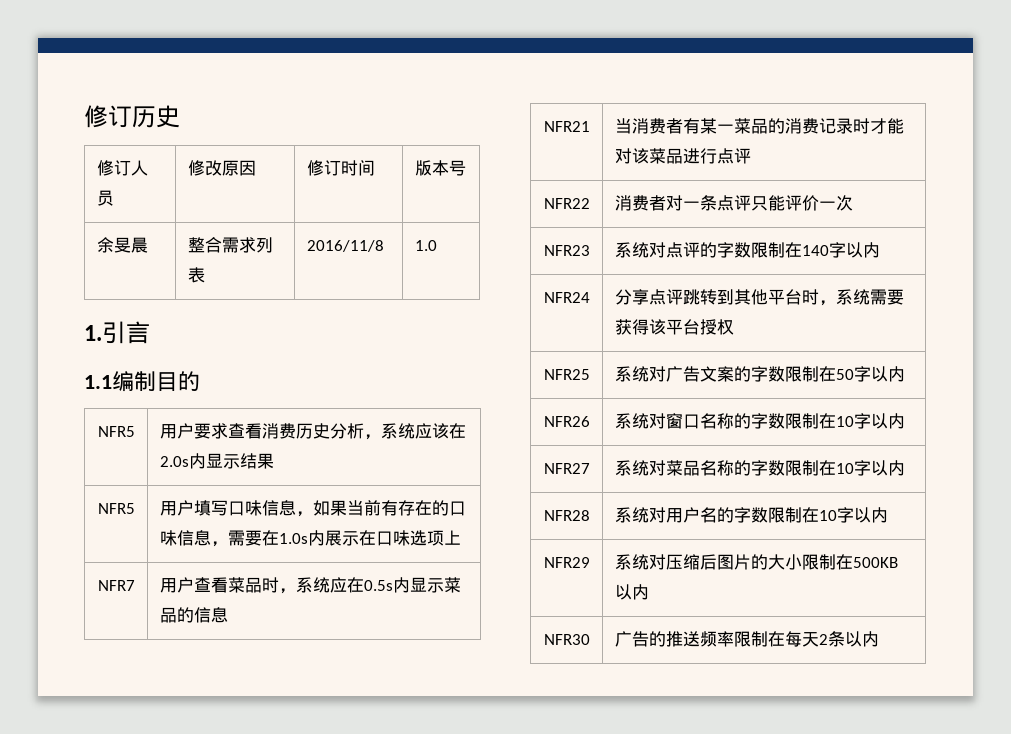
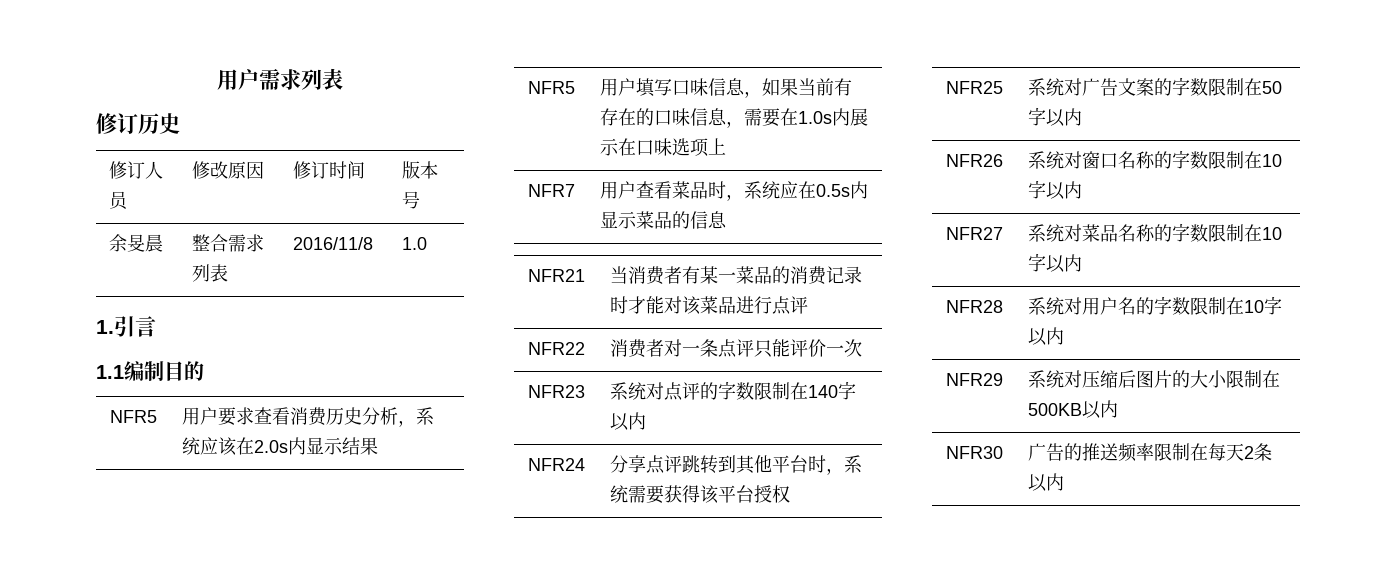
+ 用户需求列表

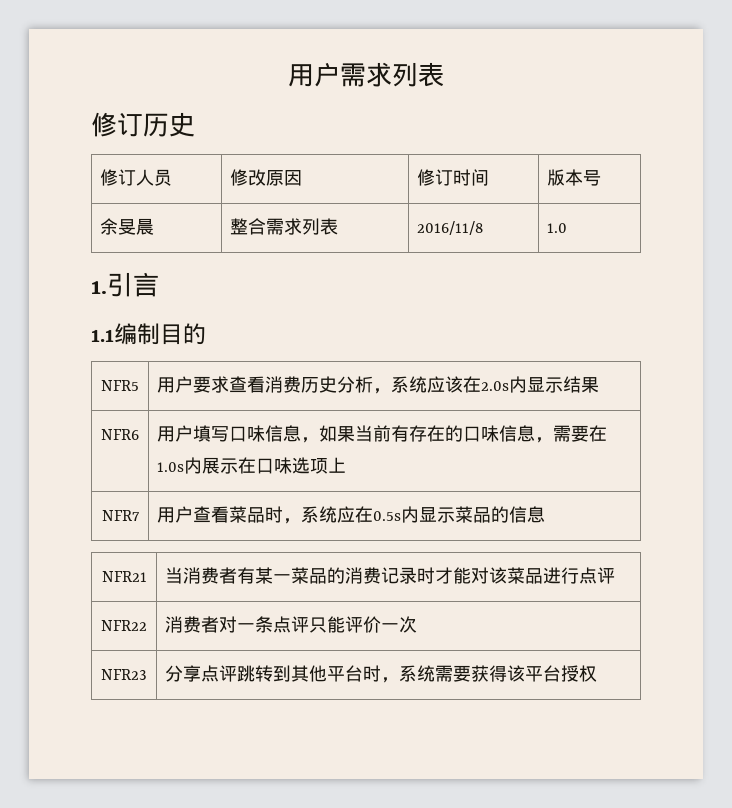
- NFR5 | 用户填写口味信息，如果当前有存在的口味信息，需要在1.0s内展示在口味选项上
+ NFR6 | 用户填写口味信息，如果当前有存在的口味信息，需要在1.0s内展示在口味选项上
- NFR23 | 系统对点评的字数限制在140字以内
- NFR24 | 分享点评跳转到其他平台时，系统需要获得该平台授权
+ NFR23 | 分享点评跳转到其他平台时，系统需要获得该平台授权
- NFR25 | 系统对广告文案的字数限制在50字以内
- NFR26 | 系统对窗口名称的字数限制在10字以内
- NFR27 | 系统对菜品名称的字数限制在10字以内
- NFR28 | 系统对用户名的字数限制在10字以内
- NFR29 | 系统对压缩后图片的大小限制在500KB以内
- NFR30 | 广告的推送频率限制在每天2条以内

